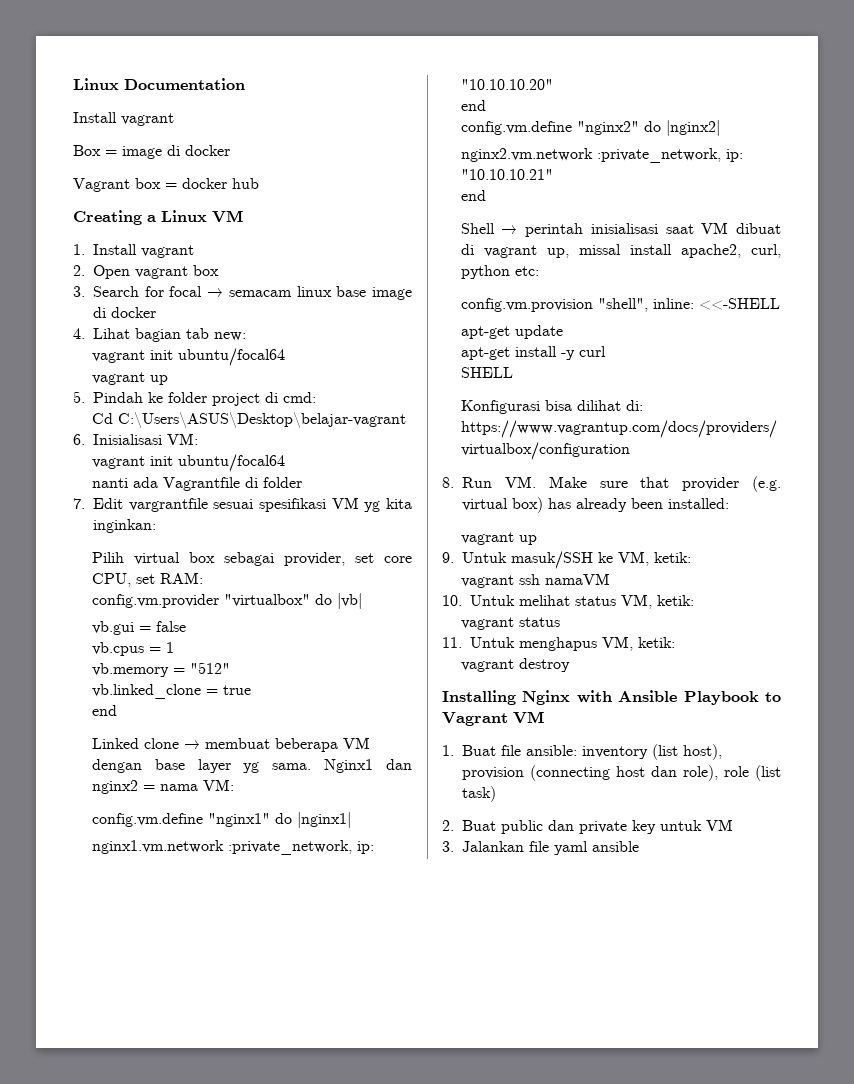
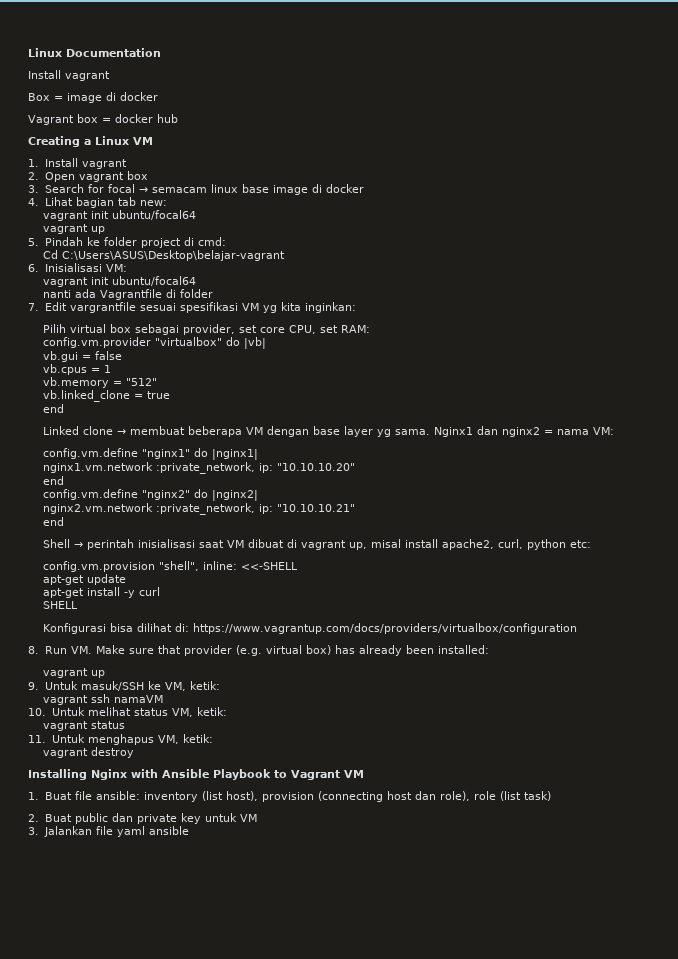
- Shell → perintah inisialisasi saat VM dibuat di vagrant up, missal install apache2, curl, python etc:
+ Shell → perintah inisialisasi saat VM dibuat di vagrant up, misal install apache2, curl, python etc:

